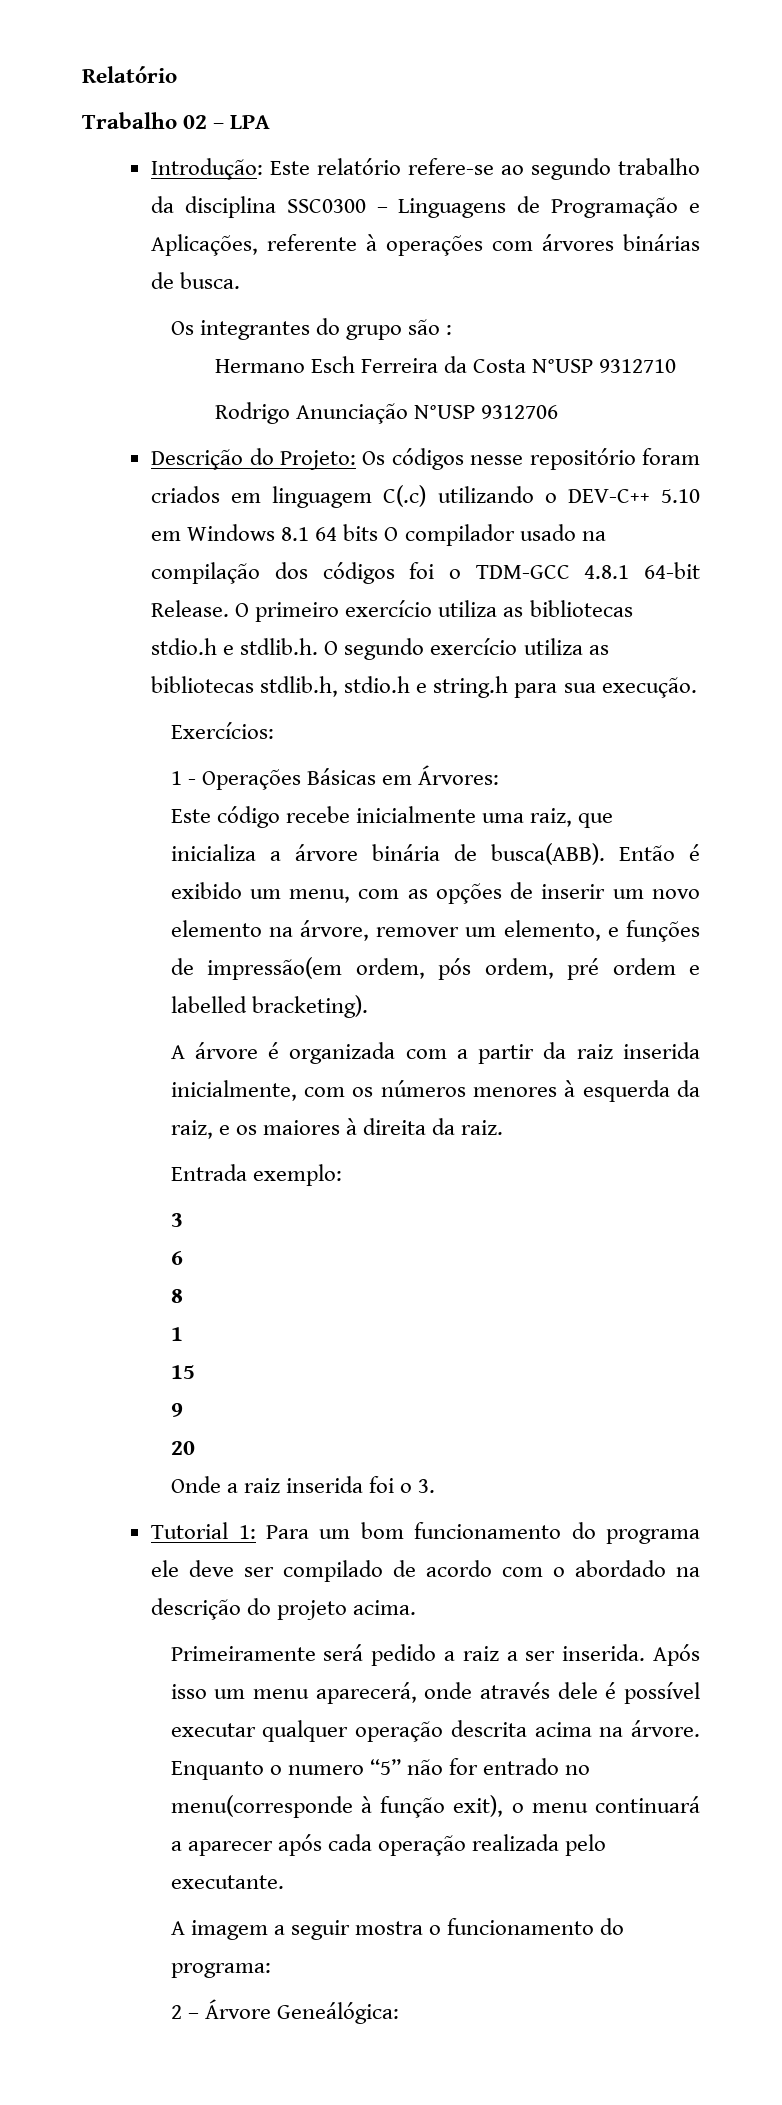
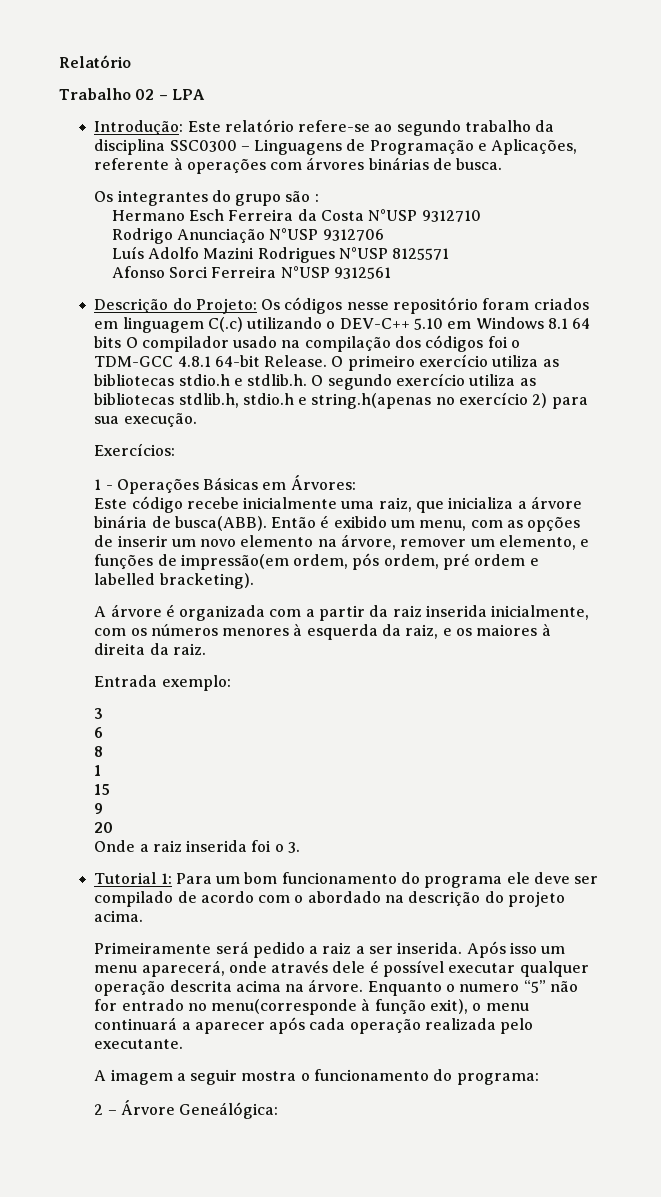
+ Luís Adolfo Mazini Rodrigues N°USP 8125571
+ Afonso Sorci Ferreira N°USP 9312561
- O primeiro exercício utiliza as bibliotecas stdio.h e stdlib.h. O segundo exercício utiliza as bibliotecas stdlib.h, stdio.h e string.h para sua execução.
+ O primeiro exercício utiliza as bibliotecas stdio.h e stdlib.h. O segundo exercício utiliza as bibliotecas stdlib.h, stdio.h e string.h(apenas no exercício 2) para sua execução.

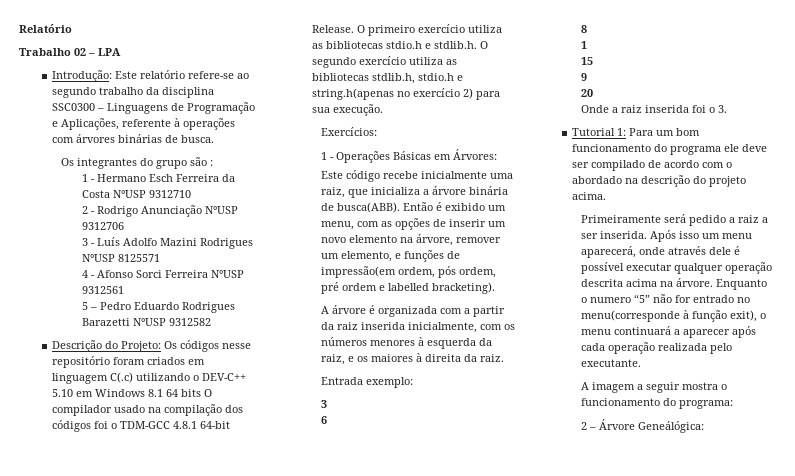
- Hermano Esch Ferreira da Costa N°USP 9312710
+ 1 - Hermano Esch Ferreira da Costa N°USP 9312710
- Rodrigo Anunciação N°USP 9312706
+ 2 - Rodrigo Anunciação N°USP 9312706
- Luís Adolfo Mazini Rodrigues N°USP 8125571
+ 3 - Luís Adolfo Mazini Rodrigues N°USP 8125571
- Afonso Sorci Ferreira N°USP 9312561
+ 4 - Afonso Sorci Ferreira N°USP 9312561
+ 5 – Pedro Eduardo Rodrigues Barazetti N°USP 9312582

